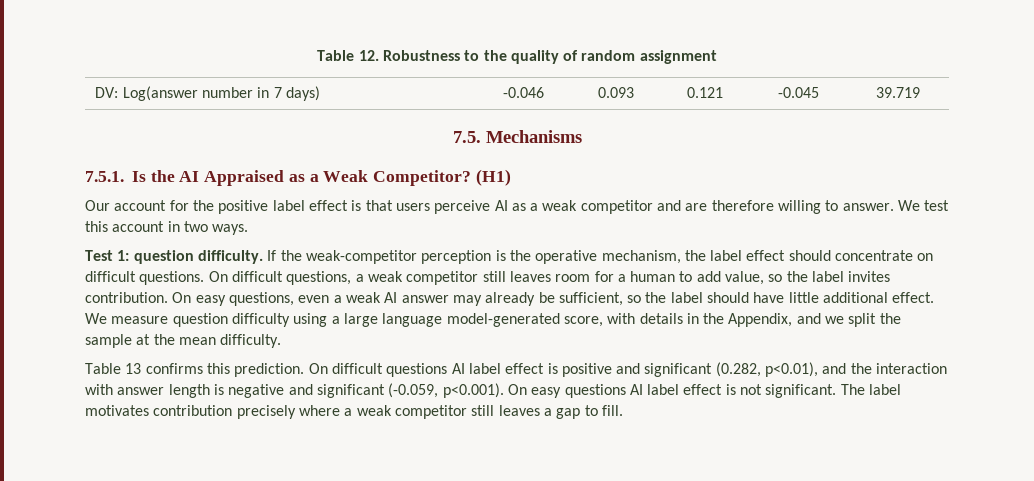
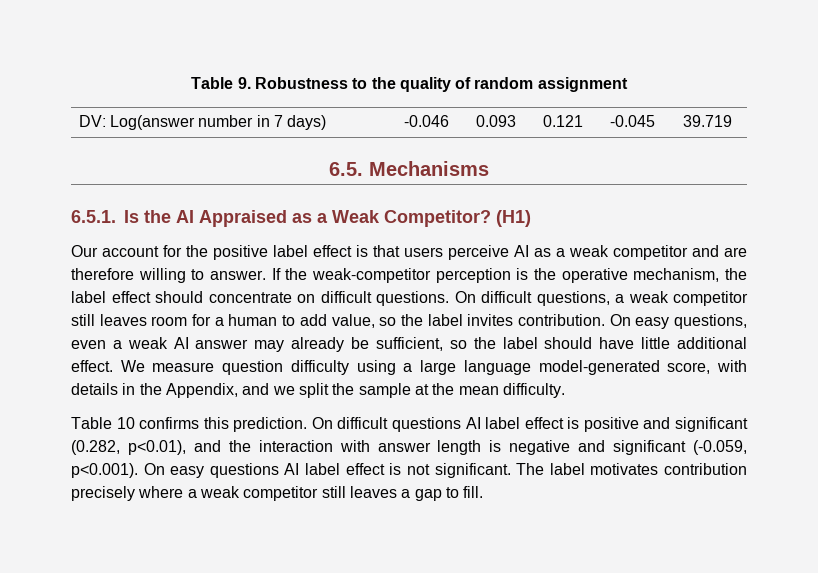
- Table 12. Robustness to the quality of random assignment
+ Table 9. Robustness to the quality of random assignment
- 7.5. Mechanisms
+ 6.5. Mechanisms
- 7.5.1. Is the AI Appraised as a Weak Competitor?
+ 6.5.1. Is the AI Appraised as a Weak Competitor?
- We test this account in two ways.
- Test 1: question difficulty.
- Table 13 confirms this prediction.
+ Table 10 confirms this prediction.

